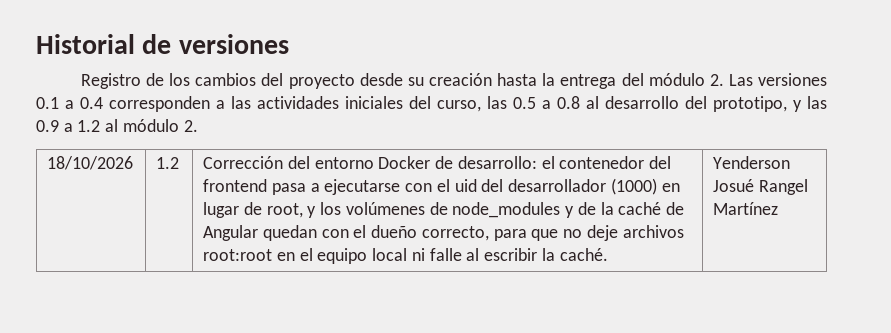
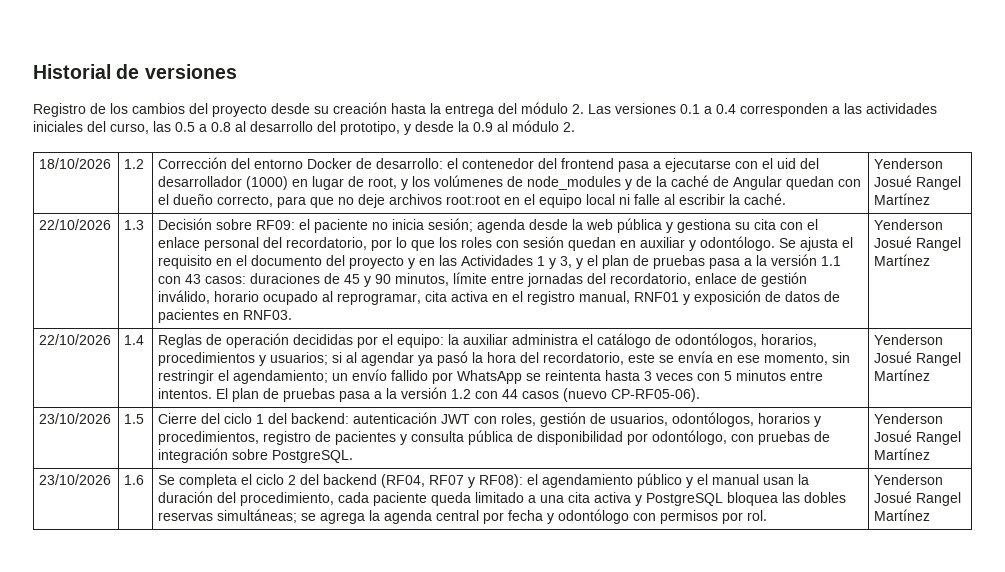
- Registro de los cambios del proyecto desde su creación hasta la entrega del módulo 2. Las versiones 0.1 a 0.4 corresponden a las actividades iniciales del curso, las 0.5 a 0.8 al desarrollo del prototipo, y las 0.9 a 1.2 al módulo 2.
+ Registro de los cambios del proyecto desde su creación hasta la entrega del módulo 2. Las versiones 0.1 a 0.4 corresponden a las actividades iniciales del curso, las 0.5 a 0.8 al desarrollo del prototipo, y desde la 0.9 al módulo 2.
+ 22/10/2026 | 1.3 | Decisión sobre RF09: el paciente no inicia sesión; agenda desde la web pública y gestiona su cita con el enlace personal del recordatorio, por lo que los roles con sesión quedan en auxiliar y odontólogo. Se ajusta el requisito en el documento del proyecto y en las Actividades 1 y 3, y el plan de pruebas pasa a la versión 1.1 con 43 casos: duraciones de 45 y 90 minutos, límite entre jornadas del recordatorio, enlace de gestión inválido, horario ocupado al reprogramar, cita activa en el registro manual, RNF01 y exposición de datos de pacientes en RNF03. | Yenderson Josué Rangel Martínez
+ 22/10/2026 | 1.4 | Reglas de operación decididas por el equipo: la auxiliar administra el catálogo de odontólogos, horarios, procedimientos y usuarios; si al agendar ya pasó la hora del recordatorio, este se envía en ese momento, sin restringir el agendamiento; un envío fallido por WhatsApp se reintenta hasta 3 veces con 5 minutos entre intentos. El plan de pruebas pasa a la versión 1.2 con 44 casos (nuevo CP-RF05-06). | Yenderson Josué Rangel Martínez
+ 23/10/2026 | 1.5 | Cierre del ciclo 1 del backend: autenticación JWT con roles, gestión de usuarios, odontólogos, horarios y procedimientos, registro de pacientes y consulta pública de disponibilidad por odontólogo, con pruebas de integración sobre PostgreSQL. | Yenderson Josué Rangel Martínez
+ 23/10/2026 | 1.6 | Se completa el ciclo 2 del backend (RF04, RF07 y RF08): el agendamiento público y el manual usan la duración del procedimiento, cada paciente queda limitado a una cita activa y PostgreSQL bloquea las dobles reservas simultáneas; se agrega la agenda central por fecha y odontólogo con permisos por rol. | Yenderson Josué Rangel Martínez

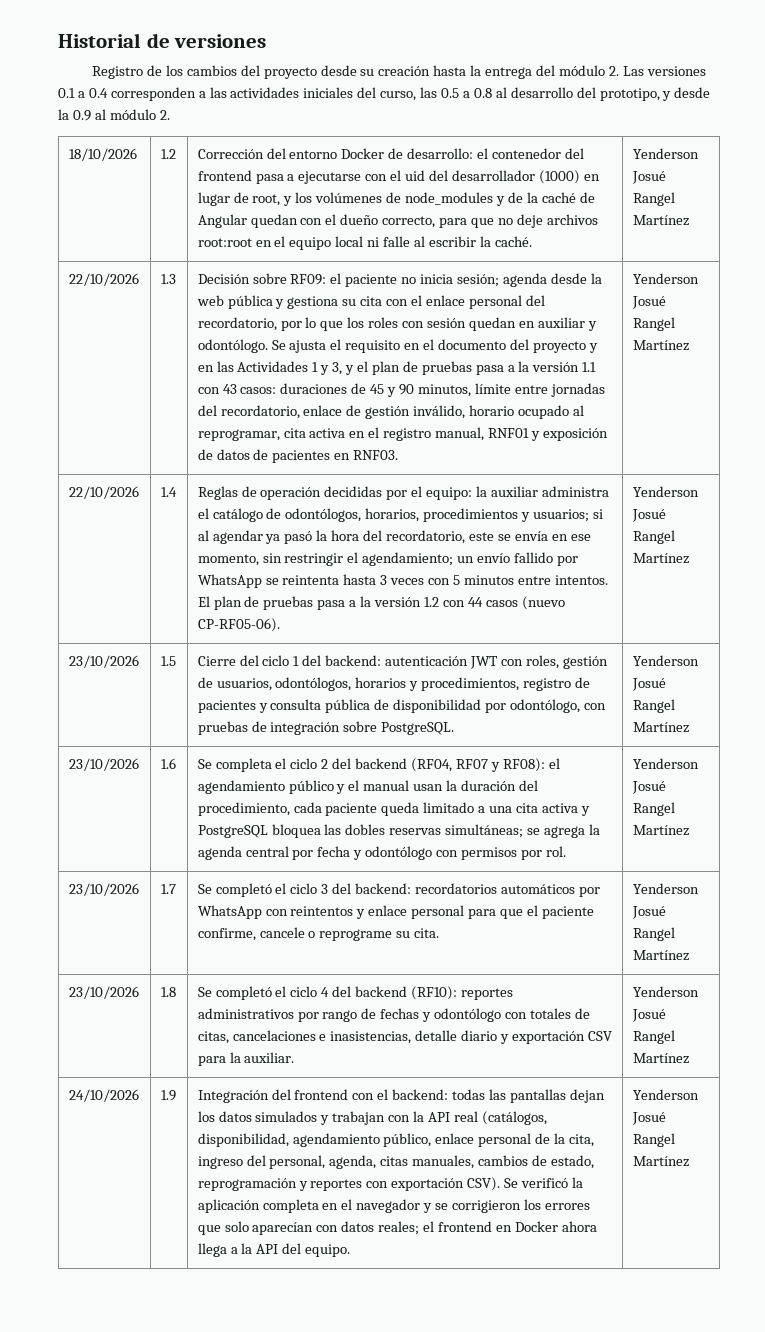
+ 23/10/2026 | 1.7 | Se completó el ciclo 3 del backend: recordatorios automáticos por WhatsApp con reintentos y enlace personal para que el paciente confirme, cancele o reprograme su cita. | Yenderson Josué Rangel Martínez
+ 23/10/2026 | 1.8 | Se completó el ciclo 4 del backend (RF10): reportes administrativos por rango de fechas y odontólogo con totales de citas, cancelaciones e inasistencias, detalle diario y exportación CSV para la auxiliar. | Yenderson Josué Rangel Martínez
+ 24/10/2026 | 1.9 | Integración del frontend con el backend: todas las pantallas dejan los datos simulados y trabajan con la API real (catálogos, disponibilidad, agendamiento público, enlace personal de la cita, ingreso del personal, agenda, citas manuales, cambios de estado, reprogramación y reportes con exportación CSV). Se verificó la aplicación completa en el navegador y se corrigieron los errores que solo aparecían con datos reales; el frontend en Docker ahora llega a la API del equipo. | Yenderson Josué Rangel Martínez

